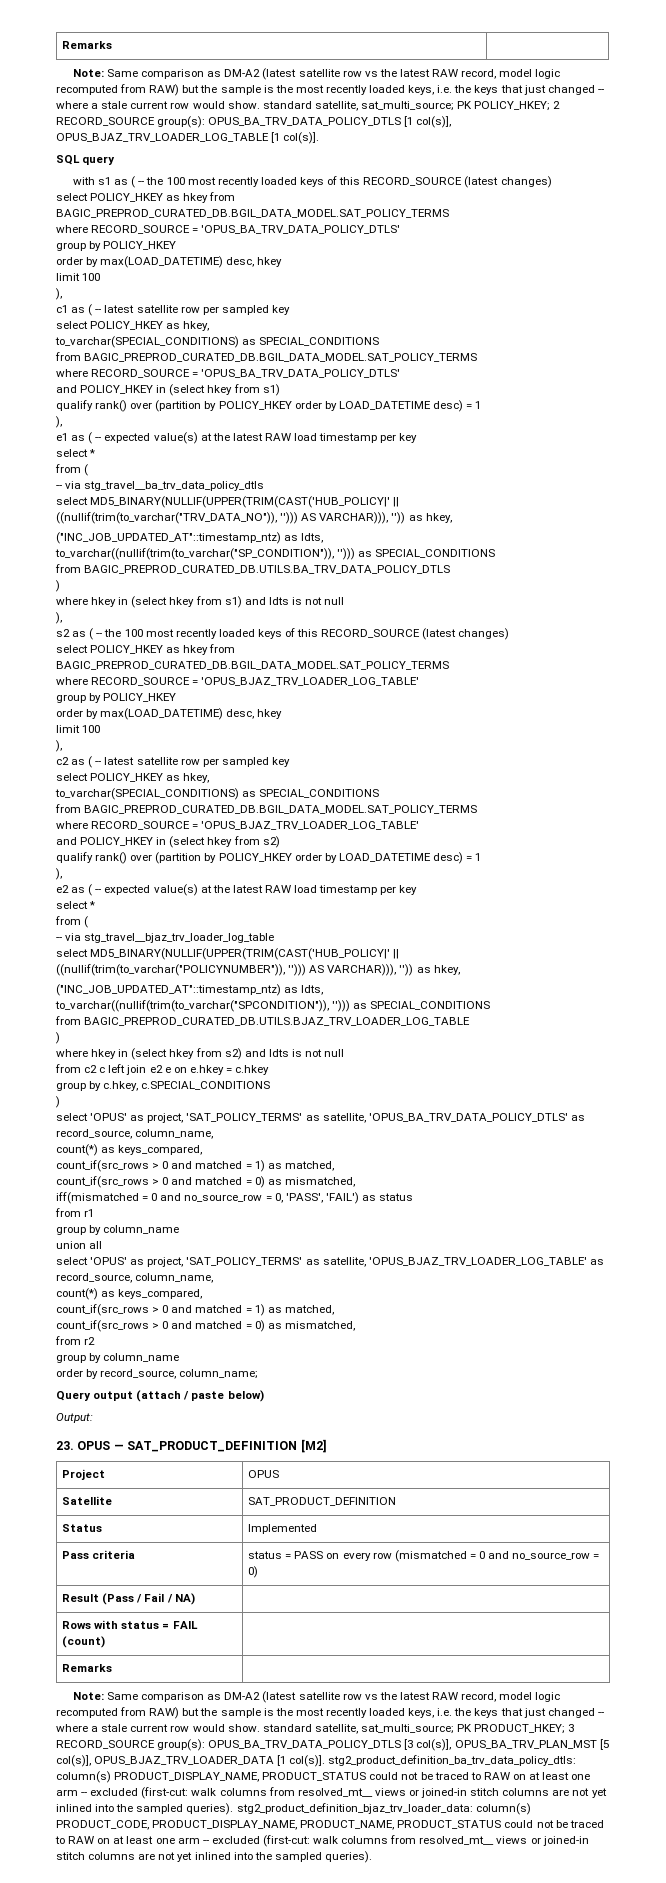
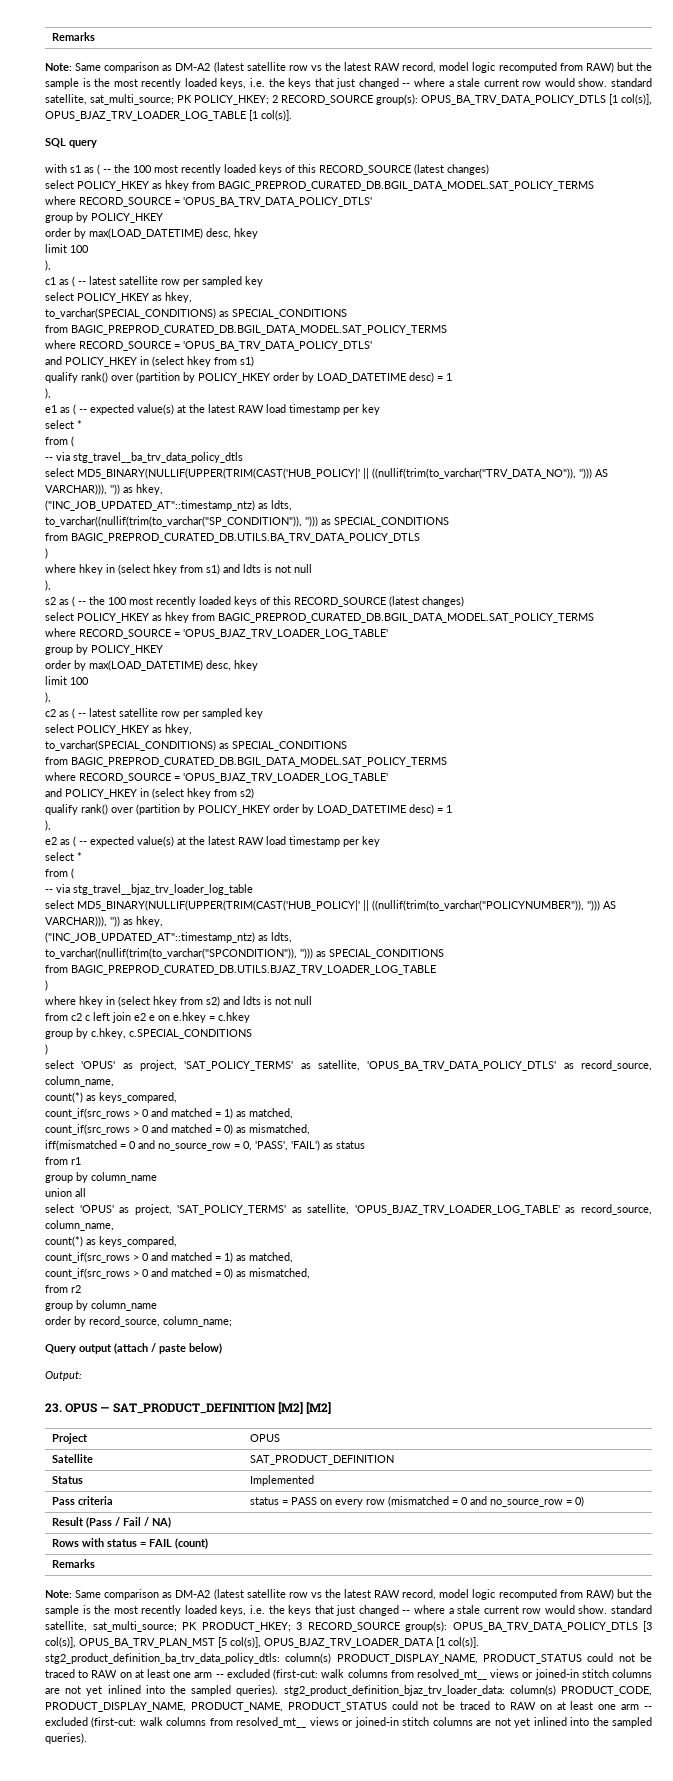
- 23. OPUS — SAT_PRODUCT_DEFINITION [M2]
+ 23. OPUS — SAT_PRODUCT_DEFINITION [M2] [M2]

